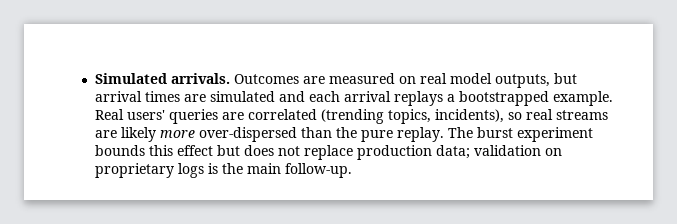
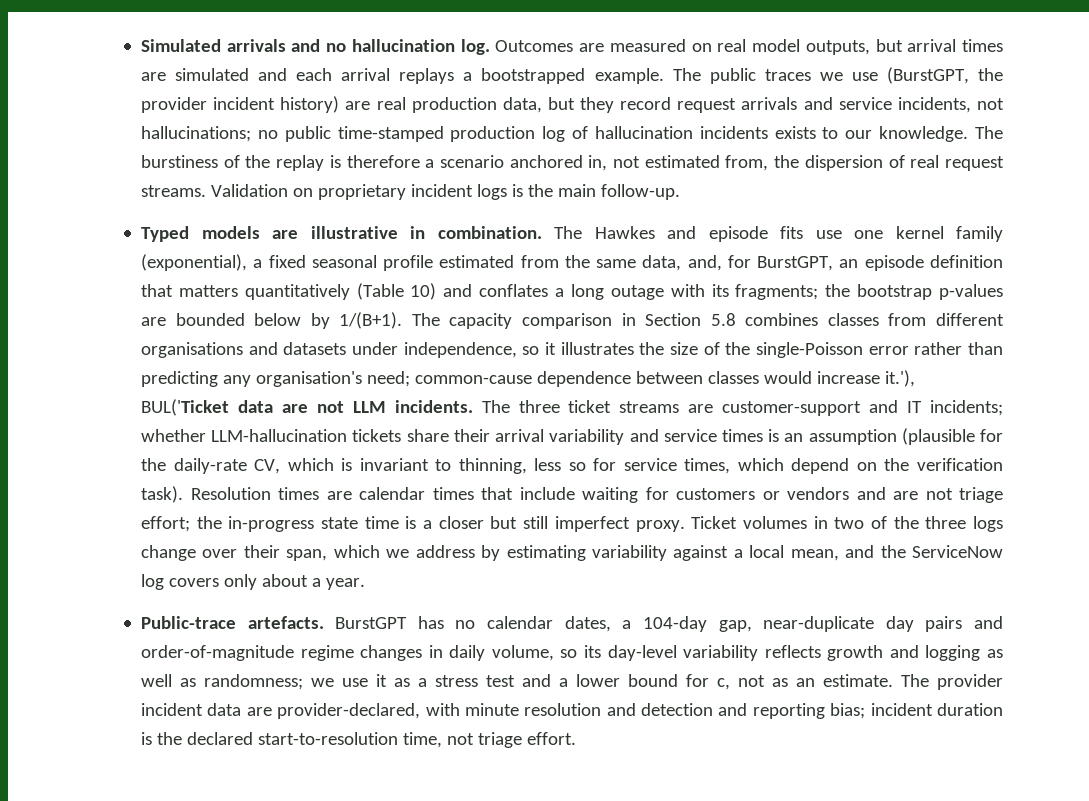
- Simulated arrivals.
+ Simulated arrivals and no hallucination log.
- Real users' queries are correlated (trending topics, incidents), so real streams are likely more over-dispersed than the pure replay. The burst experiment bounds this effect but does not replace production data; validation on proprietary logs is the main follow-up.
+ The public traces we use (BurstGPT, the provider incident history) are real production data, but they record request arrivals and service incidents, not hallucinations; no public time-stamped production log of hallucination incidents exists to our knowledge. The burstiness of the replay is therefore a scenario anchored in, not estimated from, the dispersion of real request streams. Validation on proprietary incident logs is the main follow-up.
+ Typed models are illustrative in combination. The Hawkes and episode fits use one kernel family (exponential), a fixed seasonal profile estimated from the same data, and, for BurstGPT, an episode definition that matters quantitatively (Table 10) and conflates a long outage with its fragments; the bootstrap p-values are bounded below by 1/(B+1). The capacity comparison in Section 5.8 combines classes from different organisations and datasets under independence, so it illustrates the size of the single-Poisson error rather than predicting any organisation's need; common-cause dependence between classes would increase it.'), BUL('Ticket data are not LLM incidents. The three ticket streams are customer-support and IT incidents; whether LLM-hallucination tickets share their arrival variability and service times is an assumption (plausible for the daily-rate CV, which is invariant to thinning, less so for service times, which depend on the verification task). Resolution times are calendar times that include waiting for customers or vendors and are not triage effort; the in-progress state time is a closer but still imperfect proxy. Ticket volumes in two of the three logs change over their span, which we address by estimating variability against a local mean, and the ServiceNow log covers only about a year.
+ Public-trace artefacts. BurstGPT has no calendar dates, a 104-day gap, near-duplicate day pairs and order-of-magnitude regime changes in daily volume, so its day-level variability reflects growth and logging as well as randomness; we use it as a stress test and a lower bound for c, not as an estimate. The provider incident data are provider-declared, with minute resolution and detection and reporting bias; incident duration is the declared start-to-resolution time, not triage effort.

